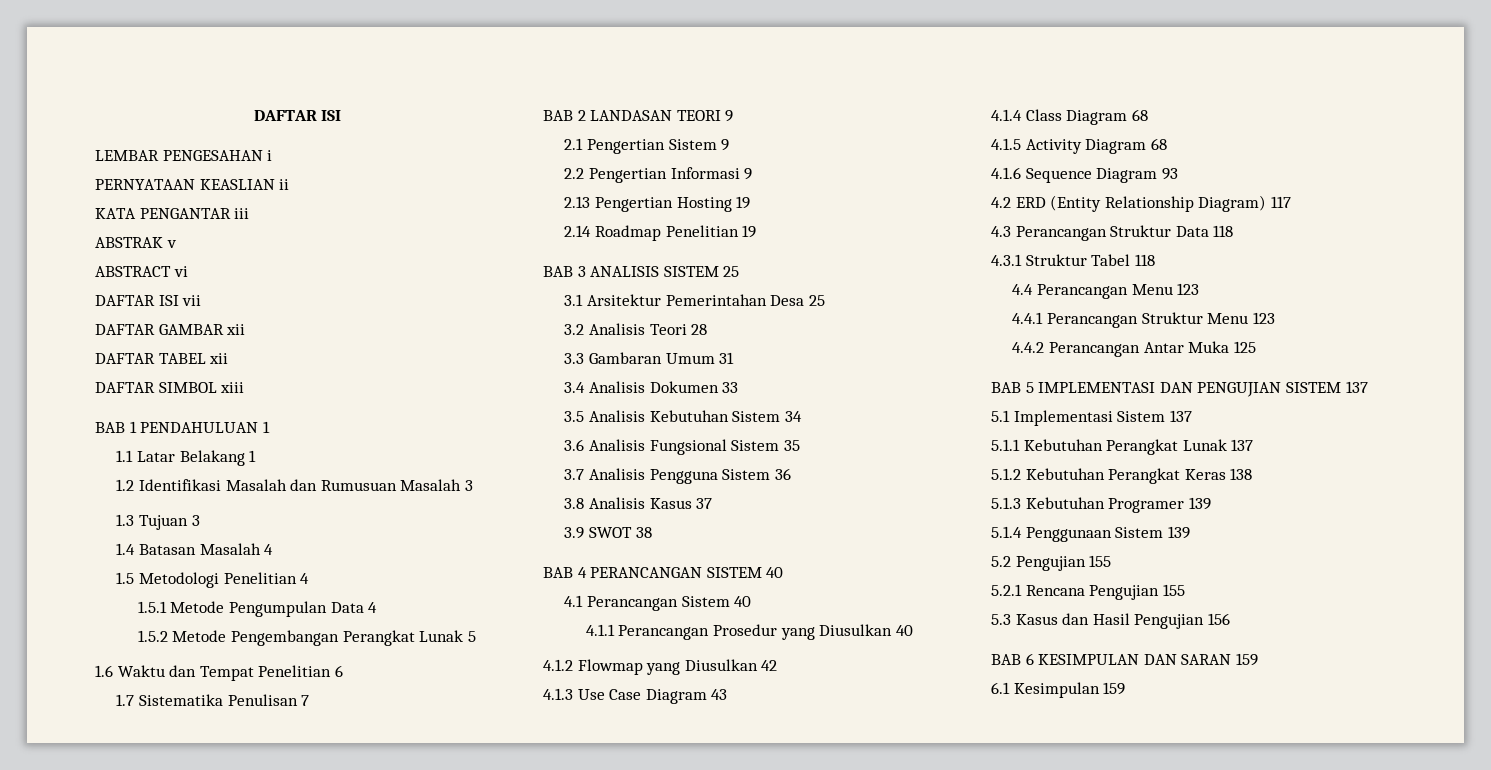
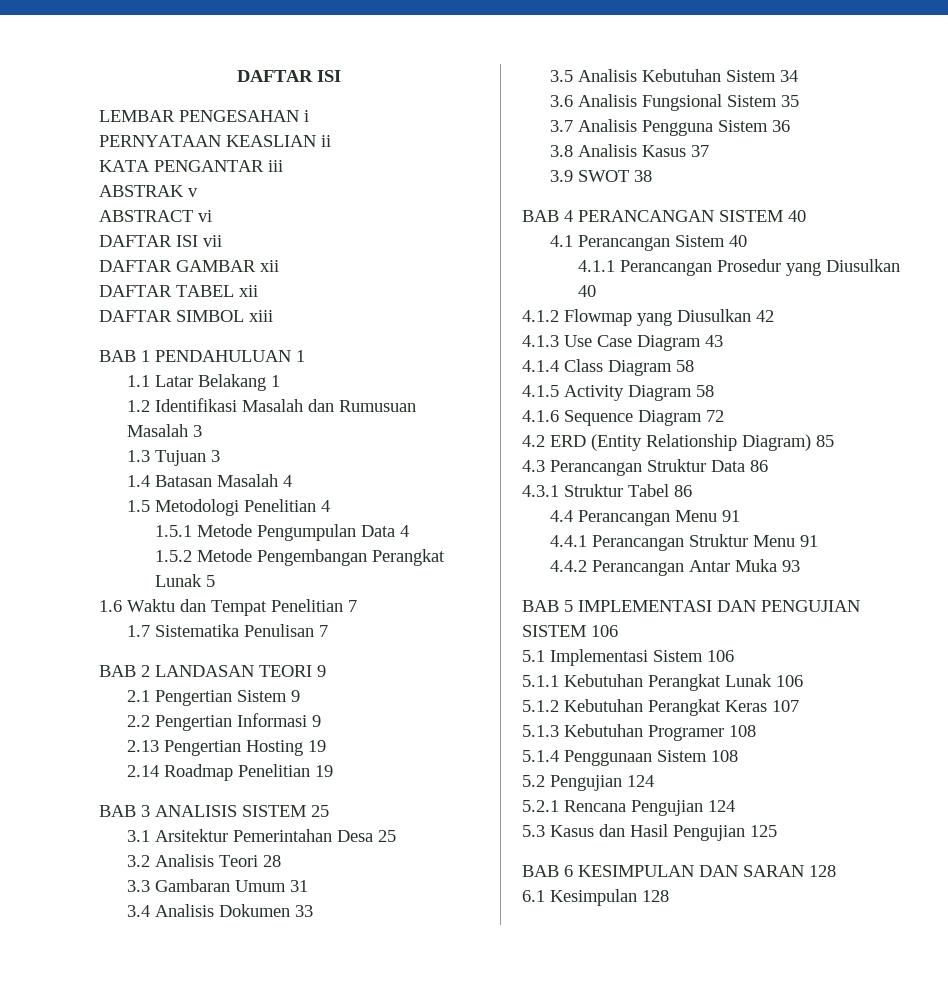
- 1.6 Waktu dan Tempat Penelitian 6
+ 1.6 Waktu dan Tempat Penelitian 7
- 4.1.4 Class Diagram 68
+ 4.1.4 Class Diagram 58
- 4.1.5 Activity Diagram 68
+ 4.1.5 Activity Diagram 58
- 4.1.6 Sequence Diagram 93
+ 4.1.6 Sequence Diagram 72
- 4.2 ERD (Entity Relationship Diagram) 117
+ 4.2 ERD (Entity Relationship Diagram) 85
- 4.3 Perancangan Struktur Data 118
+ 4.3 Perancangan Struktur Data 86
- 4.3.1 Struktur Tabel 118
+ 4.3.1 Struktur Tabel 86
- 4.4 Perancangan Menu 123
+ 4.4 Perancangan Menu 91
- 4.4.1 Perancangan Struktur Menu 123
+ 4.4.1 Perancangan Struktur Menu 91
- 4.4.2 Perancangan Antar Muka 125
+ 4.4.2 Perancangan Antar Muka 93
- BAB 5 IMPLEMENTASI DAN PENGUJIAN SISTEM 137
+ BAB 5 IMPLEMENTASI DAN PENGUJIAN SISTEM 106
- 5.1 Implementasi Sistem 137
+ 5.1 Implementasi Sistem 106
- 5.1.1 Kebutuhan Perangkat Lunak 137
+ 5.1.1 Kebutuhan Perangkat Lunak 106
- 5.1.2 Kebutuhan Perangkat Keras 138
+ 5.1.2 Kebutuhan Perangkat Keras 107
- 5.1.3 Kebutuhan Programer 139
+ 5.1.3 Kebutuhan Programer 108
- 5.1.4 Penggunaan Sistem 139
+ 5.1.4 Penggunaan Sistem 108
- 5.2 Pengujian 155
+ 5.2 Pengujian 124
- 5.2.1 Rencana Pengujian 155
+ 5.2.1 Rencana Pengujian 124
- 5.3 Kasus dan Hasil Pengujian 156
+ 5.3 Kasus dan Hasil Pengujian 125
- BAB 6 KESIMPULAN DAN SARAN 159
+ BAB 6 KESIMPULAN DAN SARAN 128
- 6.1 Kesimpulan 159
+ 6.1 Kesimpulan 128

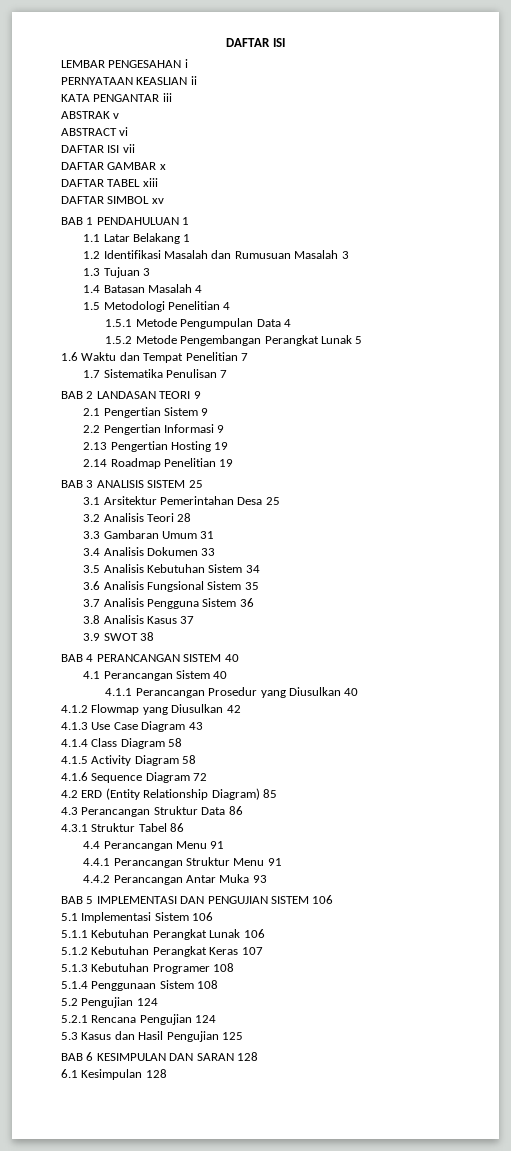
- DAFTAR GAMBAR xii
+ DAFTAR GAMBAR x
- DAFTAR TABEL xii
+ DAFTAR TABEL xiii
- DAFTAR SIMBOL xiii
+ DAFTAR SIMBOL xv

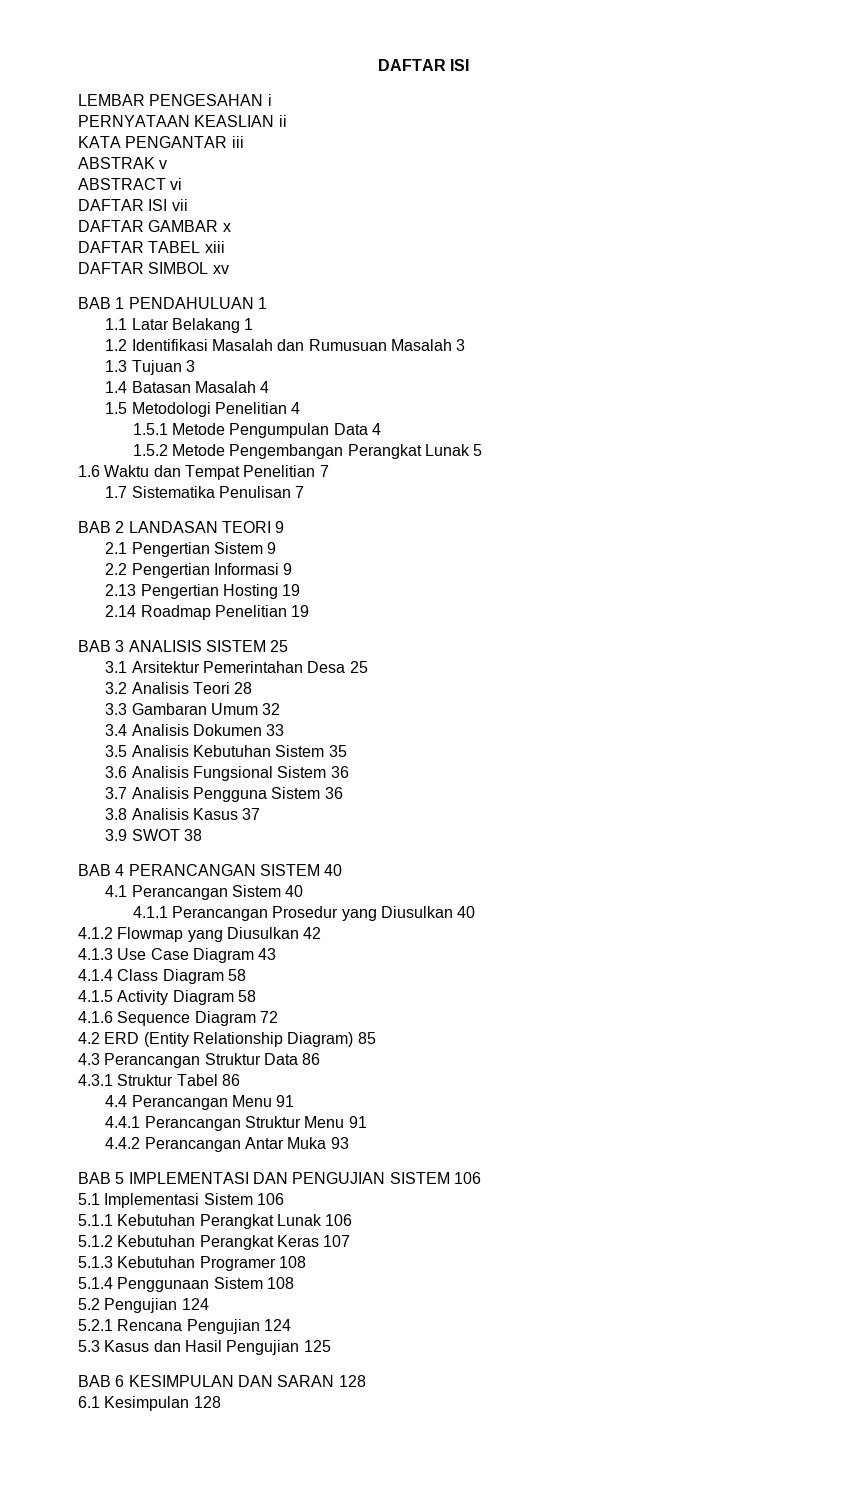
- 3.3 Gambaran Umum 31
+ 3.3 Gambaran Umum 32
- 3.5 Analisis Kebutuhan Sistem 34
+ 3.5 Analisis Kebutuhan Sistem 35
- 3.6 Analisis Fungsional Sistem 35
+ 3.6 Analisis Fungsional Sistem 36

